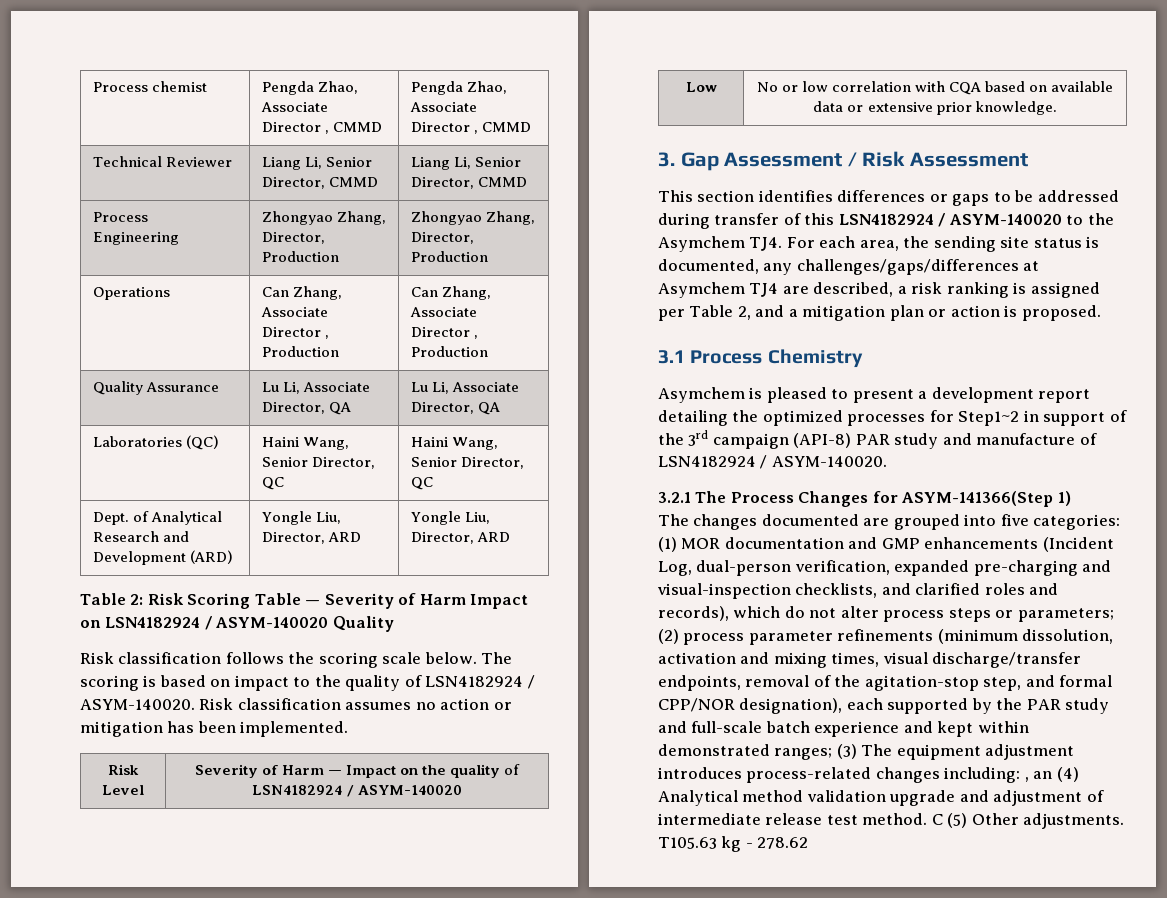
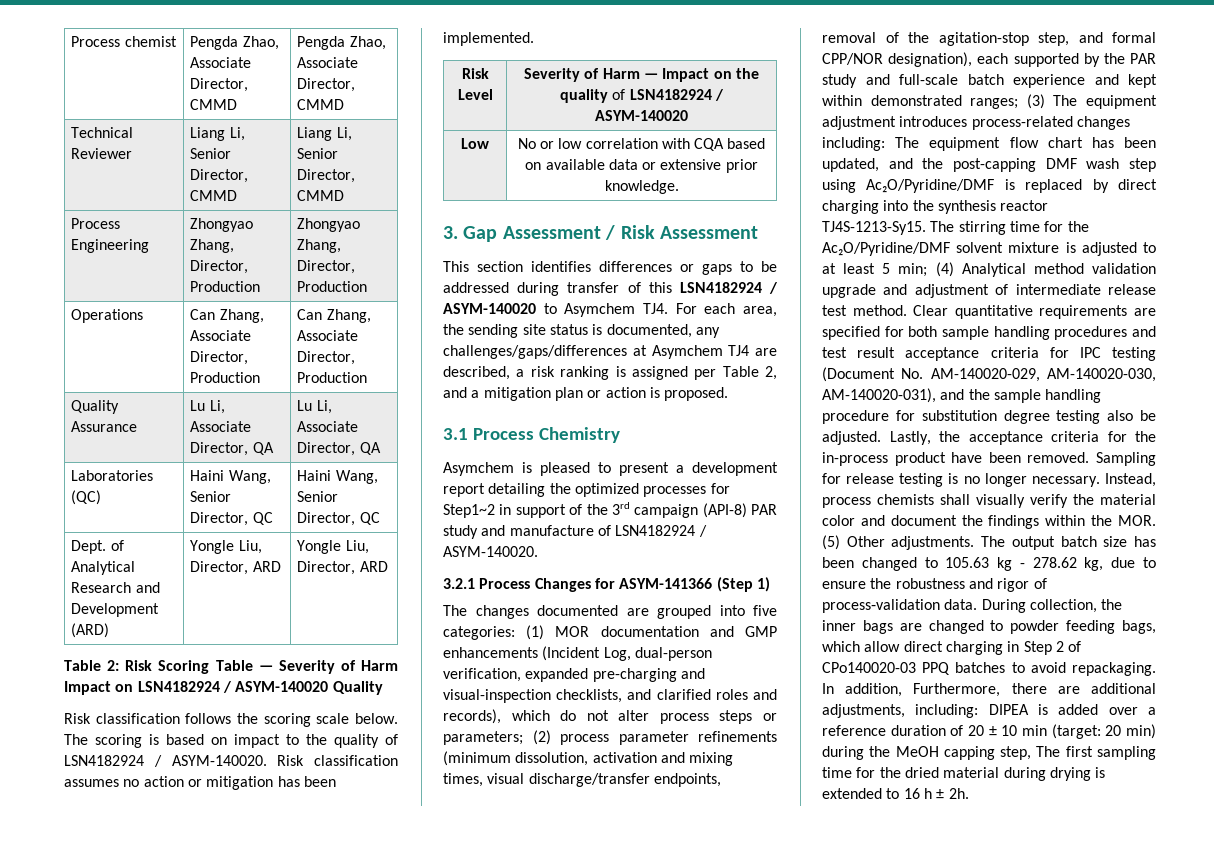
- Process chemist | Pengda Zhao, Associate Director , CMMD | Pengda Zhao, Associate Director , CMMD
+ Process chemist | Pengda Zhao, Associate Director, CMMD | Pengda Zhao, Associate Director, CMMD
- Operations | Can Zhang, Associate Director , Production | Can Zhang, Associate Director , Production
+ Operations | Can Zhang, Associate Director, Production | Can Zhang, Associate Director, Production
- This section identifies differences or gaps to be addressed during transfer of this LSN4182924 / ASYM-140020 to the Asymchem TJ4. For each area, the sending site status is documented, any challenges/gaps/differences at Asymchem TJ4 are described, a risk ranking is assigned per Table 2, and a mitigation plan or action is proposed.
+ This section identifies differences or gaps to be addressed during transfer of this LSN4182924 / ASYM-140020 to Asymchem TJ4. For each area, the sending site status is documented, any challenges/gaps/differences at Asymchem TJ4 are described, a risk ranking is assigned per Table 2, and a mitigation plan or action is proposed.
- 3.2.1 The Process Changes for ASYM-141366(Step 1)
+ 3.2.1 Process Changes for ASYM-141366 (Step 1)
- , an (4) Analytical method validation upgrade and adjustment of intermediate release test method.
+ The equipment flow chart has been updated, and the post-capping DMF wash step using Ac₂O/Pyridine/DMF is replaced by direct charging into the synthesis reactor TJ4S-1213-Sy15. The stirring time for the Ac₂O/Pyridine/DMF solvent mixture is adjusted to at least 5 min; (4) Analytical method validation upgrade and adjustment of intermediate release test method.
- C (5) Other adjustments. T105.63 kg - 278.62
+ Clear quantitative requirements are specified for both sample handling procedures and test result acceptance criteria for IPC testing (Document No. AM-140020-029, AM-140020-030, AM-140020-031), and the sample handling procedure for substitution degree testing also be adjusted. Lastly, the acceptance criteria for the in-process product have been removed. Sampling for release testing is no longer necessary. Instead, process chemists shall visually verify the material color and document the findings within the MOR. (5) Other adjustments. The output batch size has been changed to 105.63 kg - 278.62 kg, due to ensure the robustness and rigor of process‑validation data. During collection, the inner bags are changed to powder feeding bags, which allow direct charging in Step 2 of CPo140020-03 PPQ batches to avoid repackaging. In addition, Furthermore, there are additional adjustments, including: DIPEA is added over a reference duration of 20 ± 10 min (target: 20 min) during the MeOH capping step, The first sampling time for the dried material during drying is extended to 16 h ± 2h.

